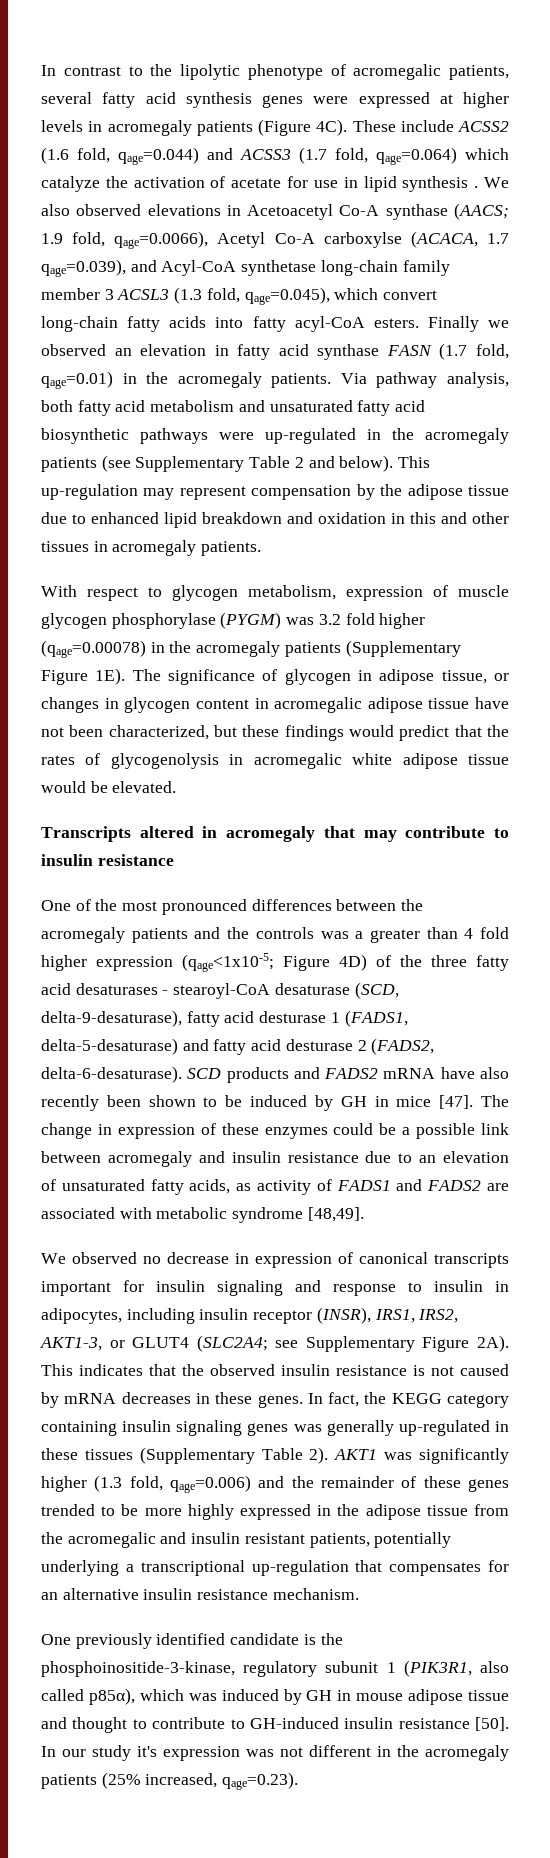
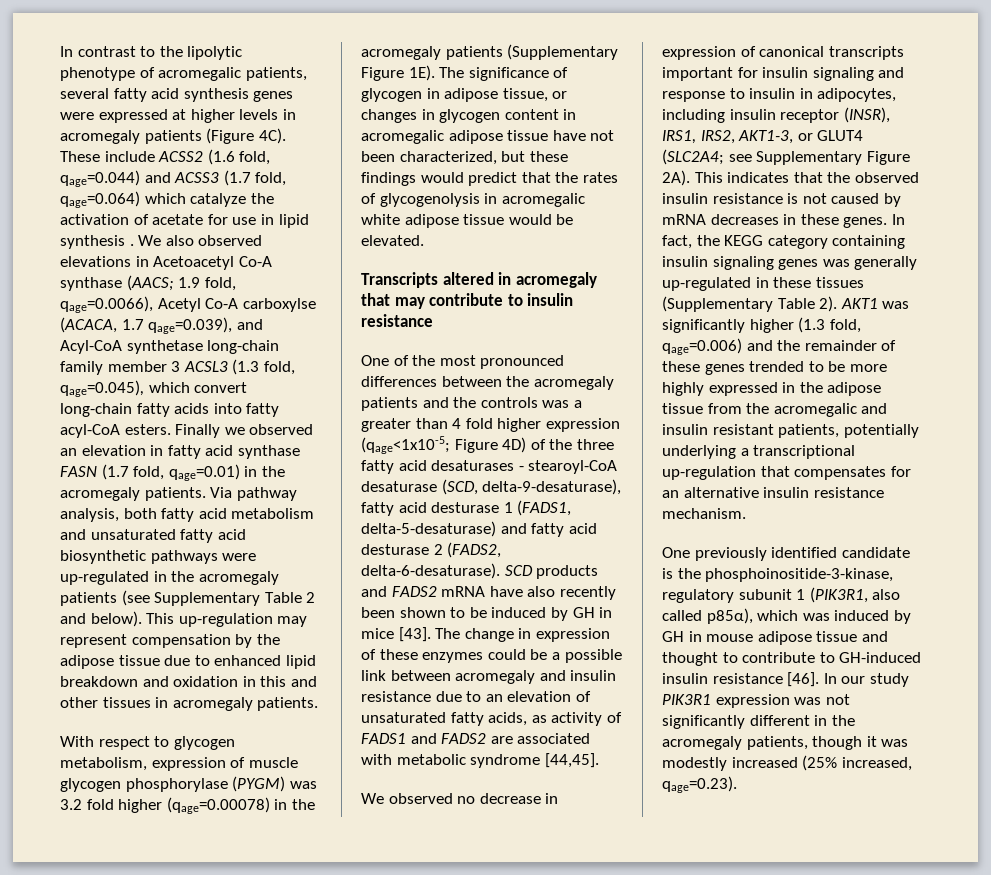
- SCD products and FADS2 mRNA have also recently been shown to be induced by GH in mice [47].
+ SCD products and FADS2 mRNA have also recently been shown to be induced by GH in mice [43].
- The change in expression of these enzymes could be a possible link between acromegaly and insulin resistance due to an elevation of unsaturated fatty acids, as activity of FADS1 and FADS2 are associated with metabolic syndrome [48,49].
+ The change in expression of these enzymes could be a possible link between acromegaly and insulin resistance due to an elevation of unsaturated fatty acids, as activity of FADS1 and FADS2 are associated with metabolic syndrome [44,45].
- One previously identified candidate is the phosphoinositide-3-kinase, regulatory subunit 1 (PIK3R1, also called p85α), which was induced by GH in mouse adipose tissue and thought to contribute to GH-induced insulin resistance [50].
+ One previously identified candidate is the phosphoinositide-3-kinase, regulatory subunit 1 (PIK3R1, also called p85α), which was induced by GH in mouse adipose tissue and thought to contribute to GH-induced insulin resistance [46].
- In our study it's expression was not different in the acromegaly patients (25% increased, qage=0.23).
+ In our study PIK3R1 expression was not significantly different in the acromegaly patients, though it was modestly increased (25% increased, qage=0.23).

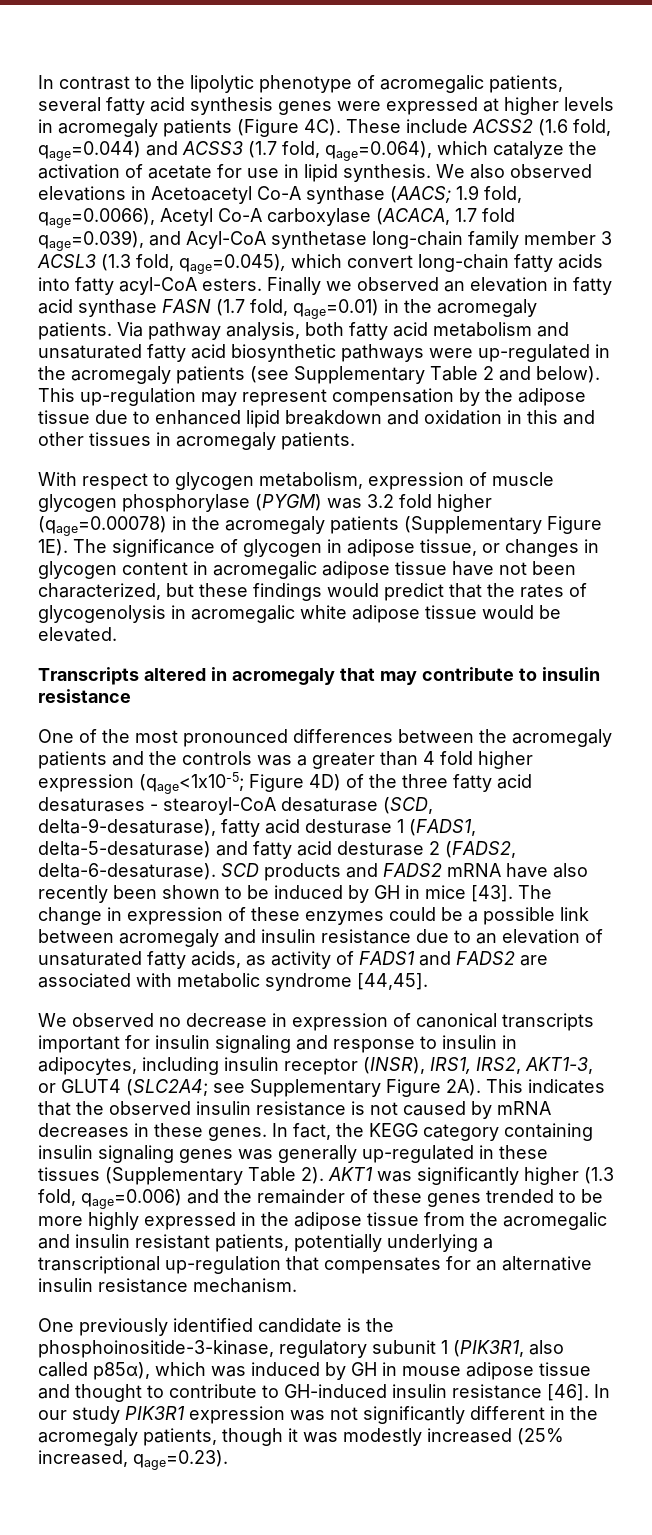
- These include ACSS2 (1.6 fold, qage=0.044) and ACSS3 (1.7 fold, qage=0.064) which catalyze the activation of acetate for use in lipid synthesis .
+ These include ACSS2 (1.6 fold, qage=0.044) and ACSS3 (1.7 fold, qage=0.064), which catalyze the activation of acetate for use in lipid synthesis.
- We also observed elevations in Acetoacetyl Co-A synthase (AACS; 1.9 fold, qage=0.0066), Acetyl Co-A carboxylse (ACACA, 1.7 qage=0.039), and Acyl-CoA synthetase long-chain family member 3 ACSL3 (1.3 fold, qage=0.045), which convert long-chain fatty acids into fatty acyl-CoA esters.
+ We also observed elevations in Acetoacetyl Co-A synthase (AACS; 1.9 fold, qage=0.0066), Acetyl Co-A carboxylase (ACACA, 1.7 fold qage=0.039), and Acyl-CoA synthetase long-chain family member 3 ACSL3 (1.3 fold, qage=0.045), which convert long-chain fatty acids into fatty acyl-CoA esters.

